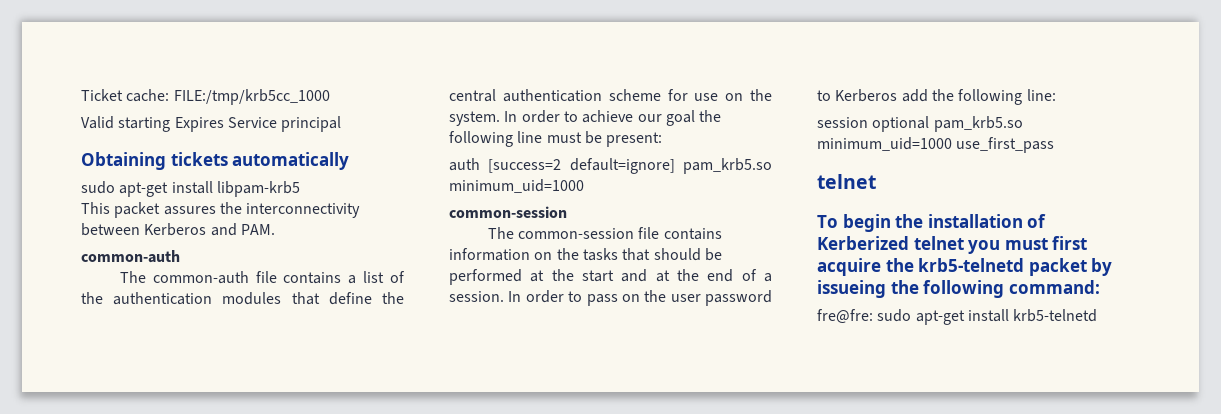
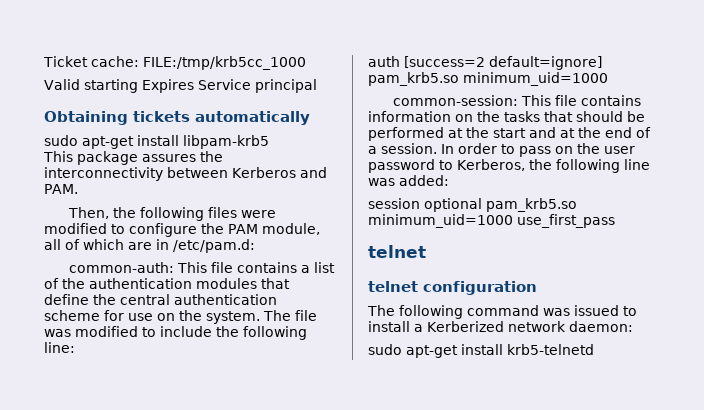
- This packet assures the interconnectivity between Kerberos and PAM.
- common-auth
- The common-auth file contains a list of the authentication modules that define the central authentication scheme for use on the system.
+ This package assures the interconnectivity between Kerberos and PAM.
+ Then, the following files were modified to configure the PAM module, all of which are in /etc/pam.d:
+ common-auth: This file contains a list of the authentication modules that define the central authentication scheme for use on the system.
- In order to achieve our goal the following line must be present:
+ The file was modified to include the following line:
  auth [success=2 default=ignore] pam_krb5.so minimum_uid=1000
- common-session
- The common-session file contains information on the tasks that should be performed at the start and at the end of a session.
+ common-session: This file contains information on the tasks that should be performed at the start and at the end of a session.
- In order to pass on the user password to Kerberos add the following line:
+ In order to pass on the user password to Kerberos, the following line was added:
- To begin the installation of Kerberized telnet you must first acquire the krb5-telnetd packet by issueing the following command:
- fre@fre: sudo apt-get install krb5-telnetd
+ telnet configuration
+ The following command was issued to install a Kerberized network daemon:
+ sudo apt-get install krb5-telnetd

